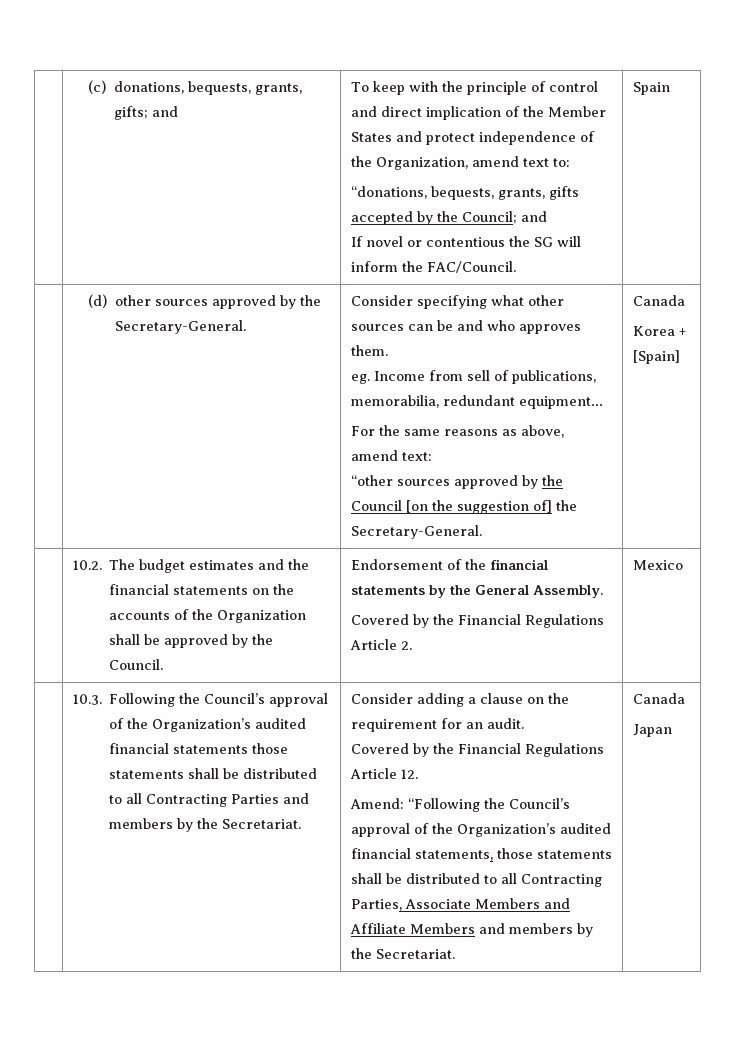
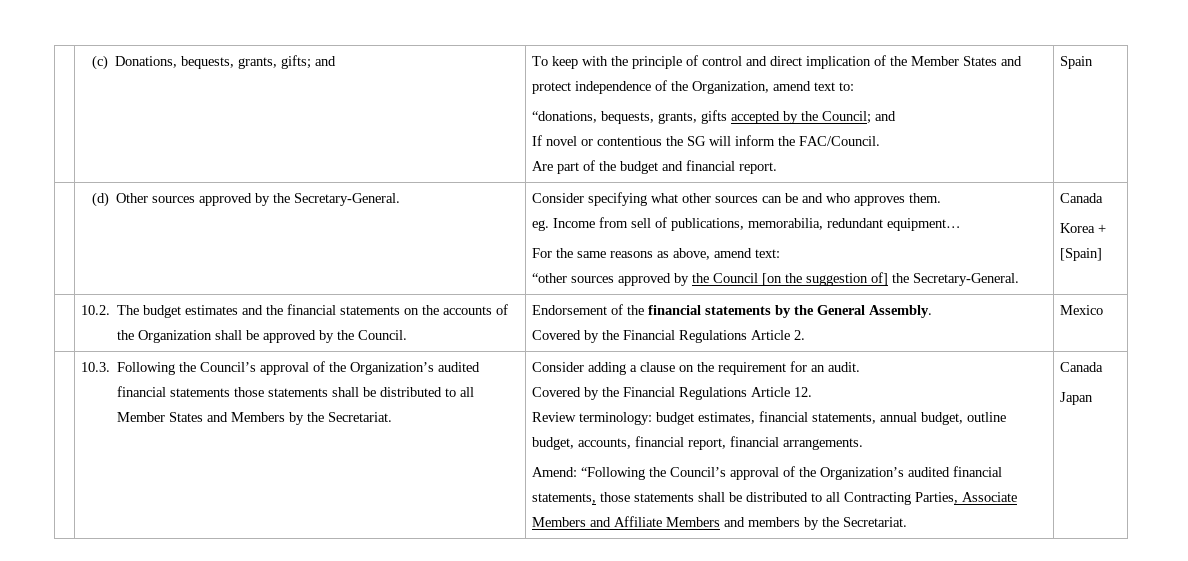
- (c) donations, bequests, grants, gifts; and
+ (c) Donations, bequests, grants, gifts; and
+ Are part of the budget and financial report.
- (d) other sources approved by the Secretary-General.
+ (d) Other sources approved by the Secretary-General.
- 10.3. Following the Council’s approval of the Organization’s audited financial statements those statements shall be distributed to all Contracting Parties and members by the Secretariat.
+ 10.3. Following the Council’s approval of the Organization’s audited financial statements those statements shall be distributed to all Member States and Members by the Secretariat.
+ Review terminology: budget estimates, financial statements, annual budget, outline budget, accounts, financial report, financial arrangements.

